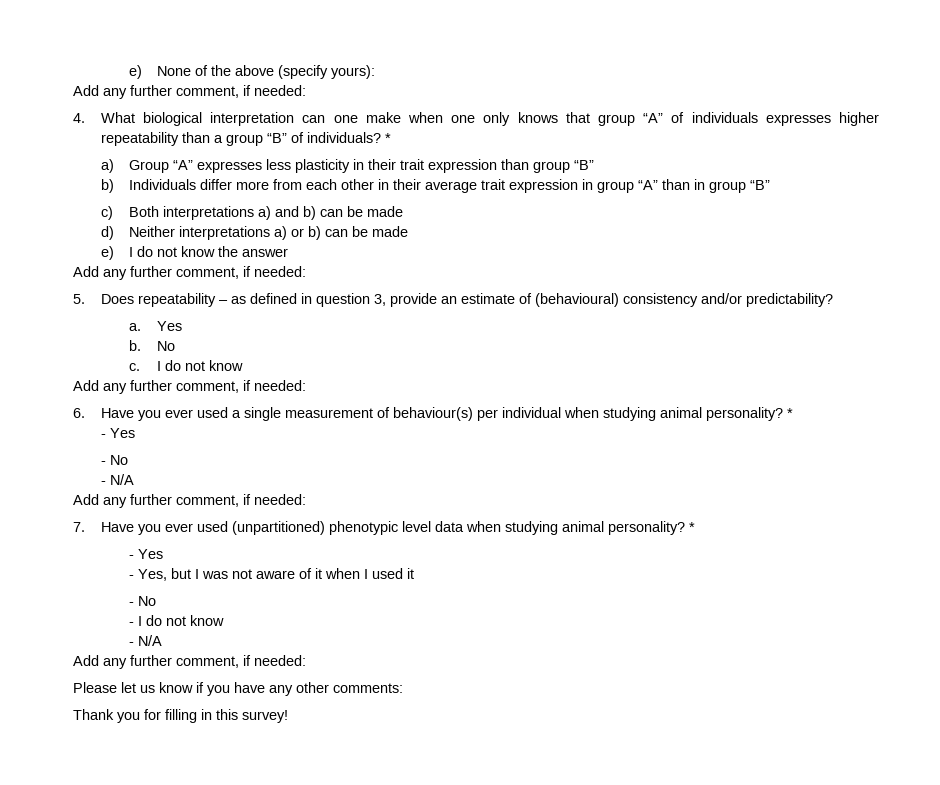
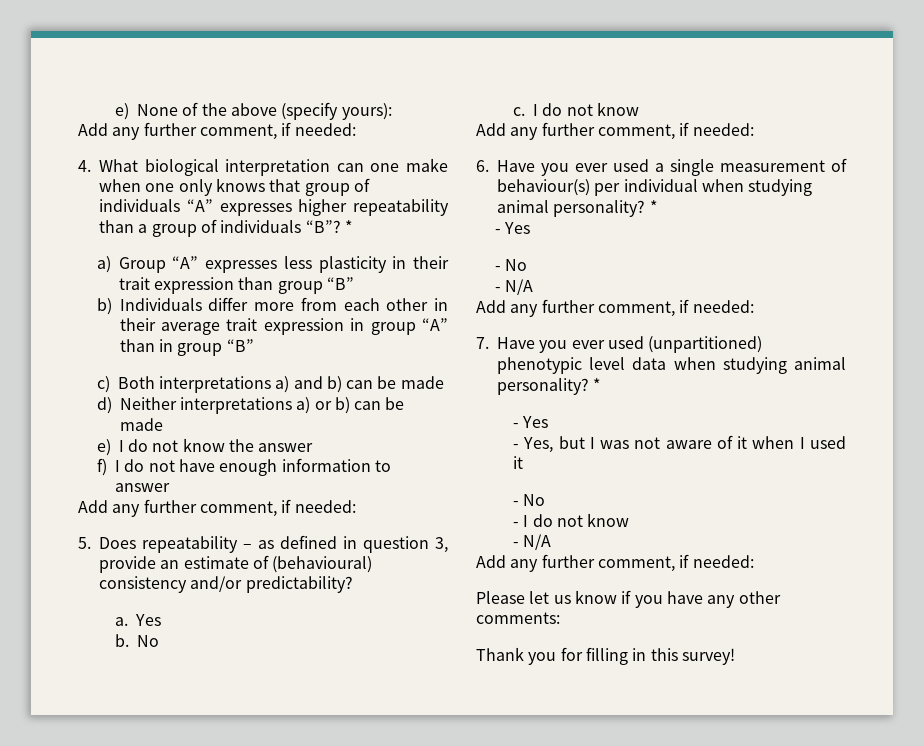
- 4. What biological interpretation can one make when one only knows that group “A” of individuals expresses higher repeatability than a group “B” of individuals?
+ 4. What biological interpretation can one make when one only knows that group of individuals “A” expresses higher repeatability than a group of individuals “B”?
+ f) I do not have enough information to answer

